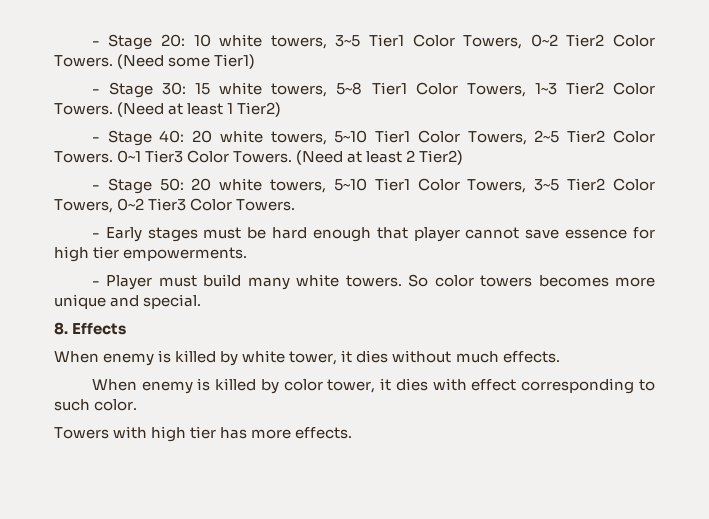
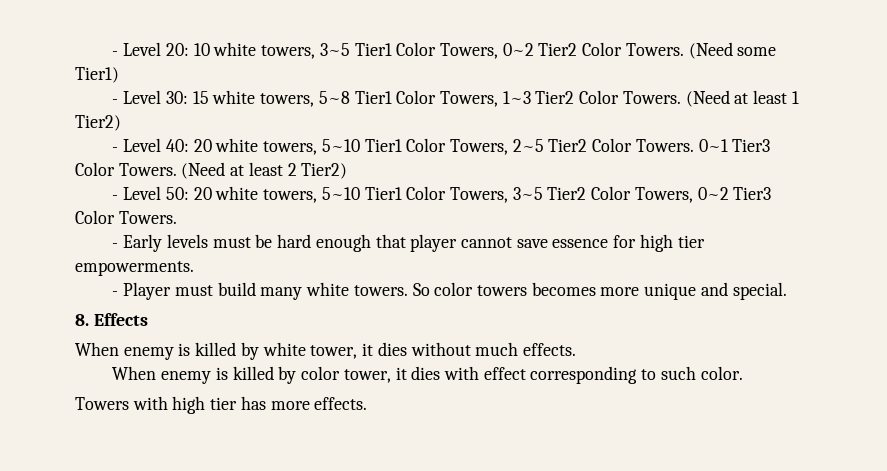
- - Stage 20: 10 white towers, 3~5 Tier1 Color Towers, 0~2 Tier2 Color Towers.
+ - Level 20: 10 white towers, 3~5 Tier1 Color Towers, 0~2 Tier2 Color Towers.
- - Stage 30: 15 white towers, 5~8 Tier1 Color Towers, 1~3 Tier2 Color Towers.
+ - Level 30: 15 white towers, 5~8 Tier1 Color Towers, 1~3 Tier2 Color Towers.
- - Stage 40: 20 white towers, 5~10 Tier1 Color Towers, 2~5 Tier2 Color Towers.
+ - Level 40: 20 white towers, 5~10 Tier1 Color Towers, 2~5 Tier2 Color Towers.
- - Stage 50: 20 white towers, 5~10 Tier1 Color Towers, 3~5 Tier2 Color Towers, 0~2 Tier3 Color Towers.
+ - Level 50: 20 white towers, 5~10 Tier1 Color Towers, 3~5 Tier2 Color Towers, 0~2 Tier3 Color Towers.
- - Early stages must be hard enough that player cannot save essence for high tier empowerments.
+ - Early levels must be hard enough that player cannot save essence for high tier empowerments.

